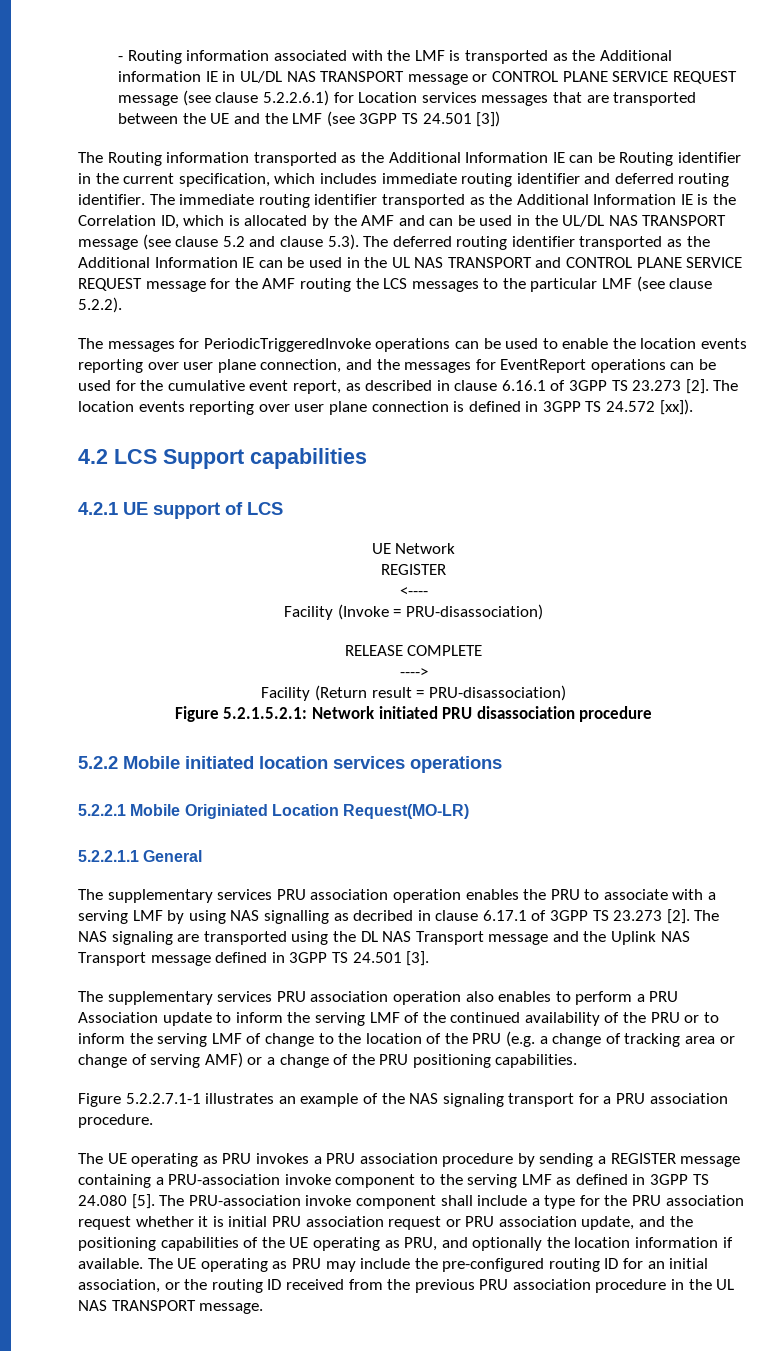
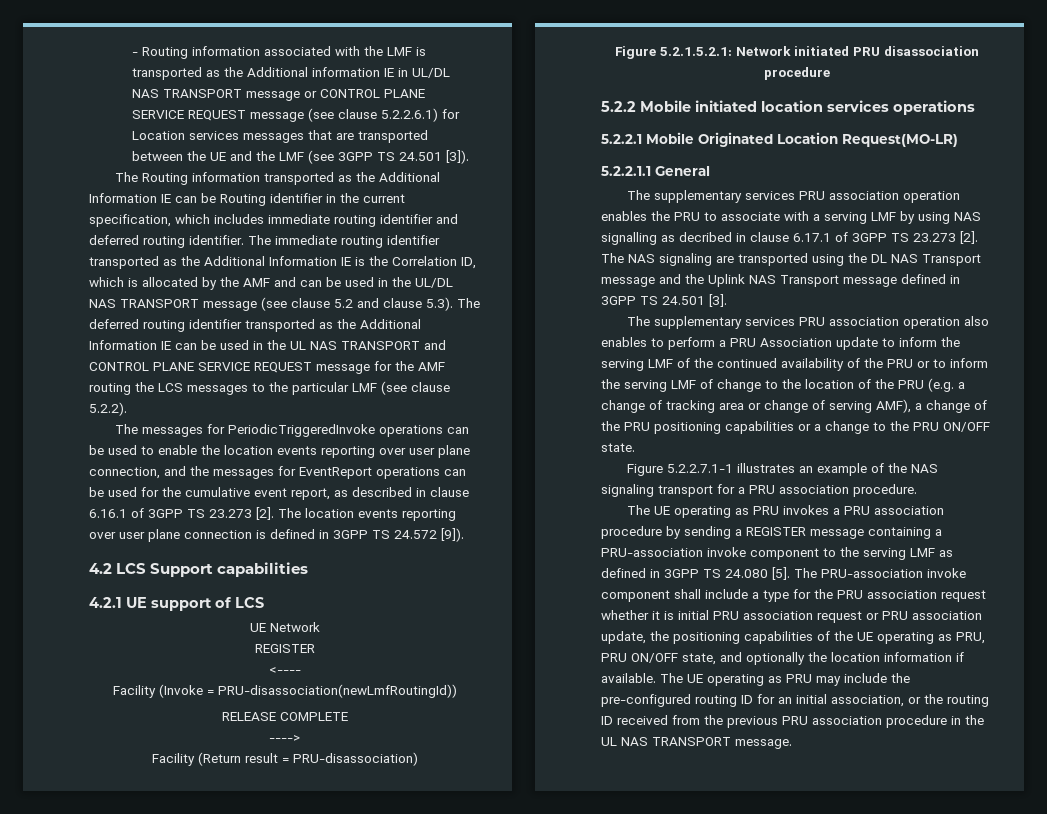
- - Routing information associated with the LMF is transported as the Additional information IE in UL/DL NAS TRANSPORT message or CONTROL PLANE SERVICE REQUEST message (see clause 5.2.2.6.1) for Location services messages that are transported between the UE and the LMF (see 3GPP TS 24.501 [3])
+ - Routing information associated with the LMF is transported as the Additional information IE in UL/DL NAS TRANSPORT message or CONTROL PLANE SERVICE REQUEST message (see clause 5.2.2.6.1) for Location services messages that are transported between the UE and the LMF (see 3GPP TS 24.501 [3]).
- The location events reporting over user plane connection is defined in 3GPP TS 24.572 [xx]).
+ The location events reporting over user plane connection is defined in 3GPP TS 24.572 [9]).
- Facility (Invoke = PRU-disassociation)
+ Facility (Invoke = PRU-disassociation(newLmfRoutingId))
- 5.2.2.1 Mobile Originiated Location Request(MO-LR)
+ 5.2.2.1 Mobile Originated Location Request(MO-LR)
- The supplementary services PRU association operation also enables to perform a PRU Association update to inform the serving LMF of the continued availability of the PRU or to inform the serving LMF of change to the location of the PRU (e.g. a change of tracking area or change of serving AMF) or a change of the PRU positioning capabilities.
+ The supplementary services PRU association operation also enables to perform a PRU Association update to inform the serving LMF of the continued availability of the PRU or to inform the serving LMF of change to the location of the PRU (e.g. a change of tracking area or change of serving AMF), a change of the PRU positioning capabilities or a change to the PRU ON/OFF state.
- The PRU-association invoke component shall include a type for the PRU association request whether it is initial PRU association request or PRU association update, and the positioning capabilities of the UE operating as PRU, and optionally the location information if available.
+ The PRU-association invoke component shall include a type for the PRU association request whether it is initial PRU association request or PRU association update, the positioning capabilities of the UE operating as PRU, PRU ON/OFF state, and optionally the location information if available.

